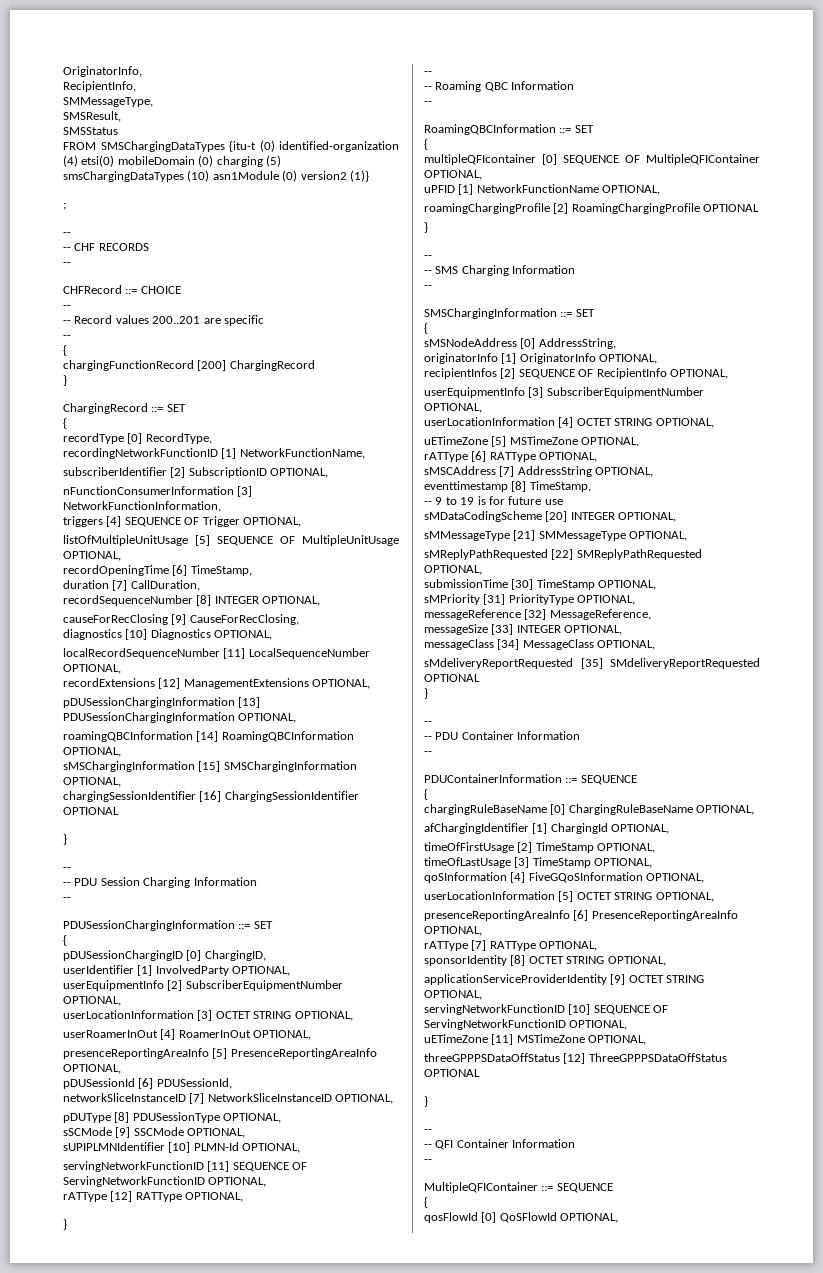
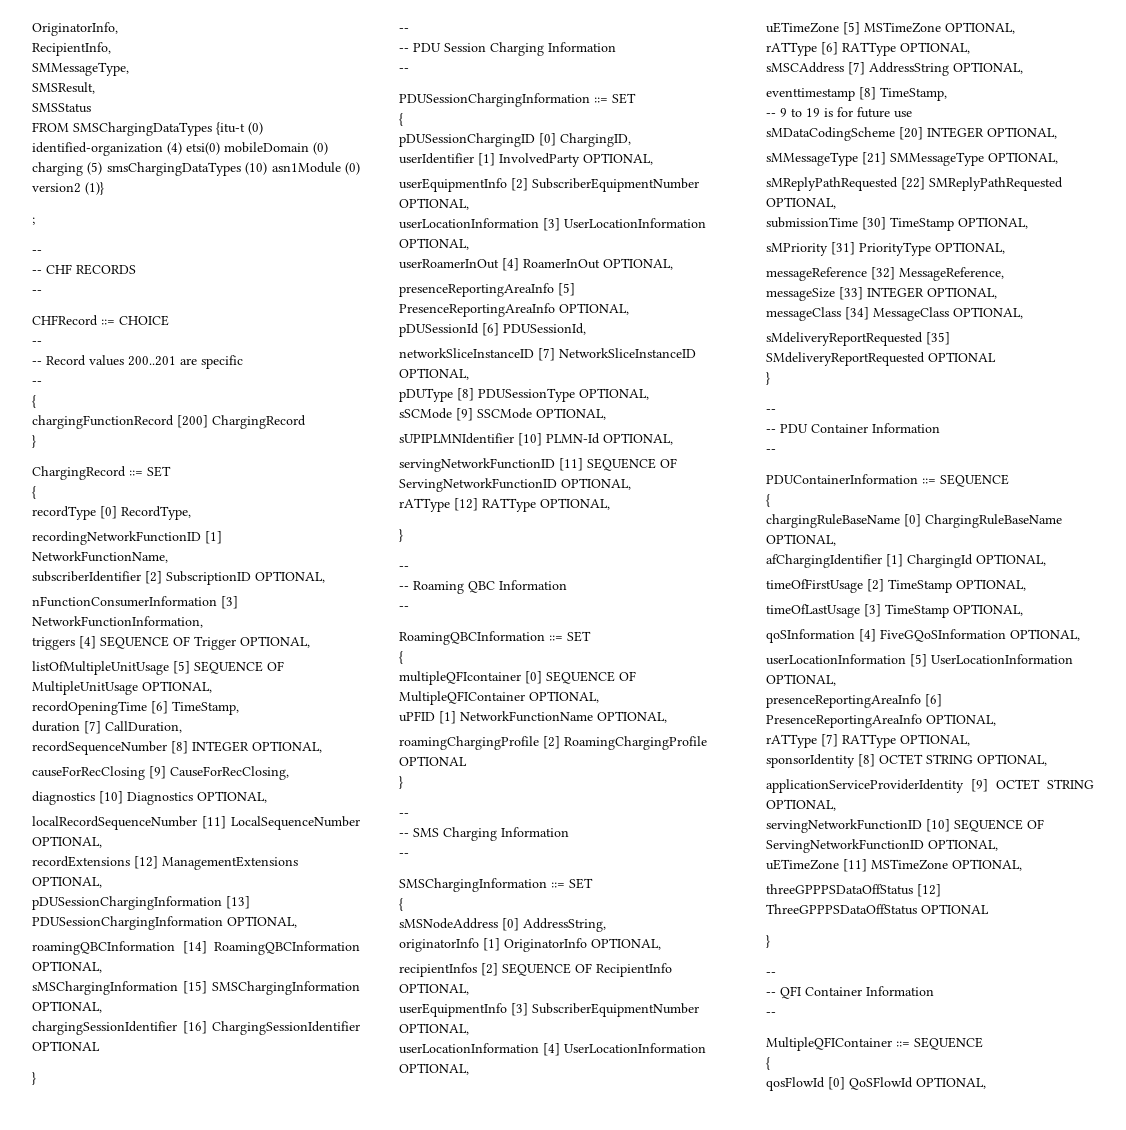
- userLocationInformation [3] OCTET STRING OPTIONAL,
+ userLocationInformation [3] UserLocationInformation OPTIONAL,
- userLocationInformation [4] OCTET STRING OPTIONAL,
+ userLocationInformation [4] UserLocationInformation OPTIONAL,
- userLocationInformation [5] OCTET STRING OPTIONAL,
+ userLocationInformation [5] UserLocationInformation OPTIONAL,

